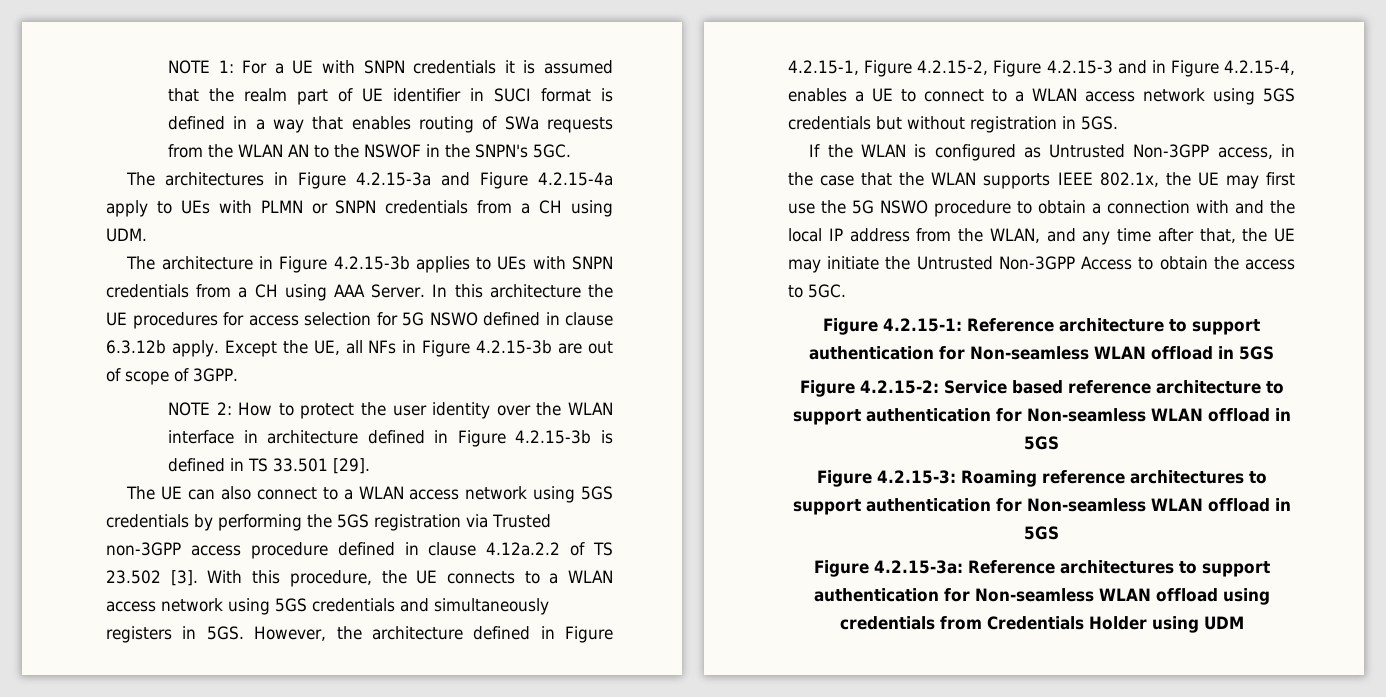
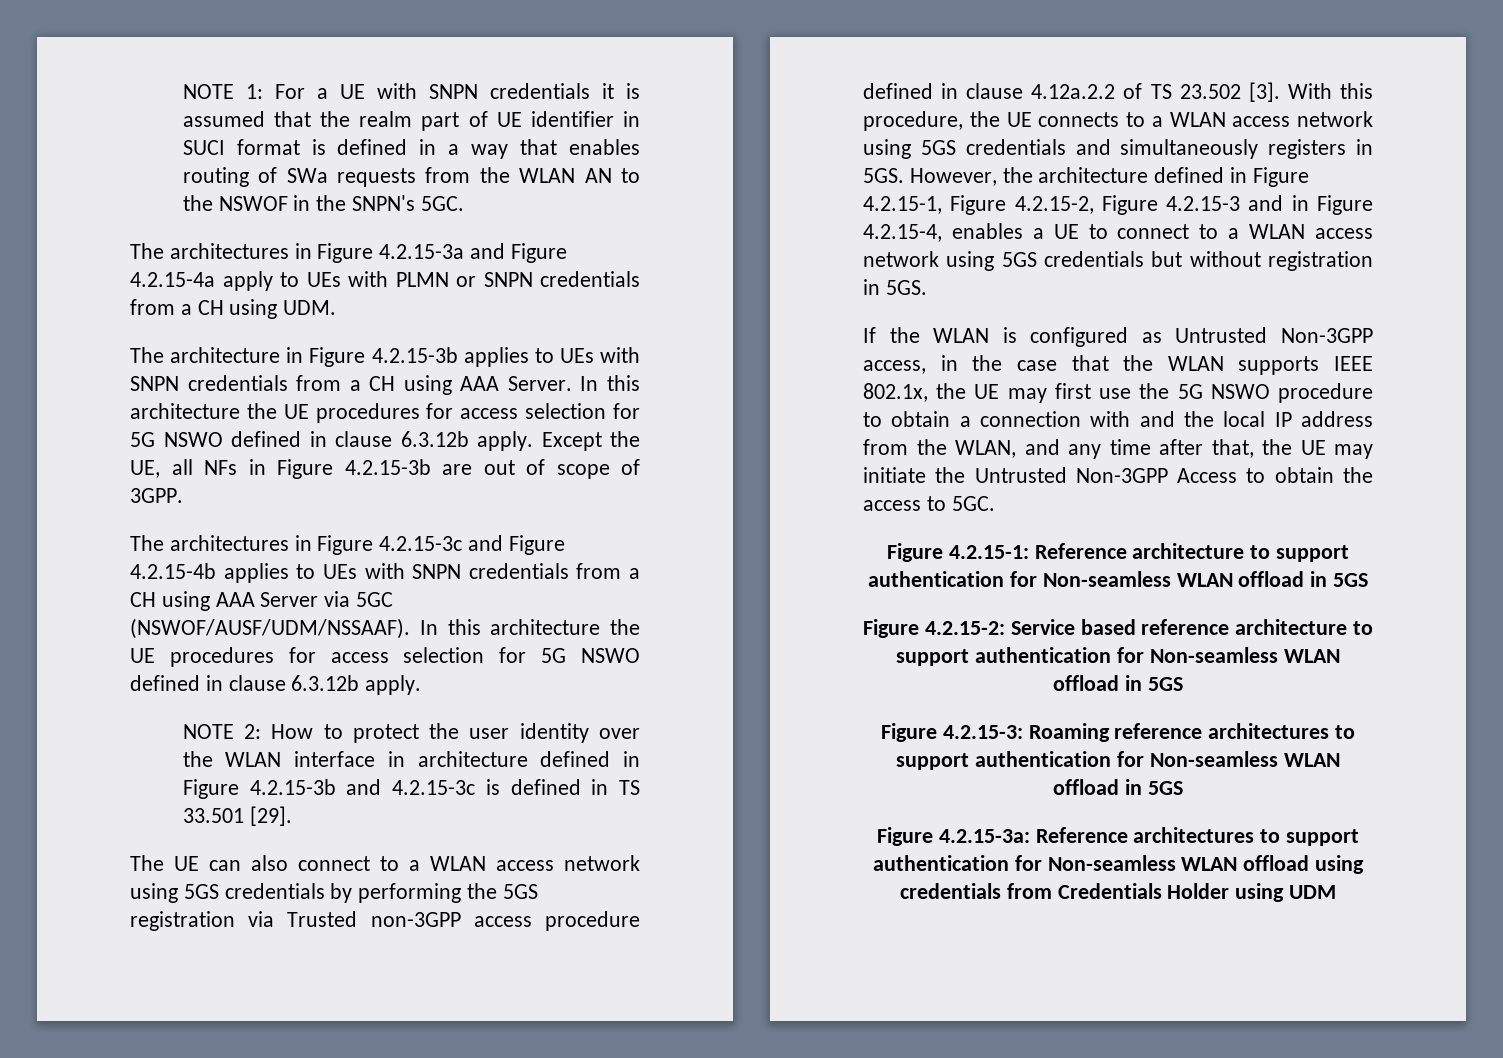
+ The architectures in Figure 4.2.15-3c and Figure 4.2.15-4b applies to UEs with SNPN credentials from a CH using AAA Server via 5GC (NSWOF/AUSF/UDM/NSSAAF). In this architecture the UE procedures for access selection for 5G NSWO defined in clause 6.3.12b apply.
- NOTE 2: How to protect the user identity over the WLAN interface in architecture defined in Figure 4.2.15-3b is defined in TS 33.501 [29].
+ NOTE 2: How to protect the user identity over the WLAN interface in architecture defined in Figure 4.2.15-3b and 4.2.15-3c is defined in TS 33.501 [29].

